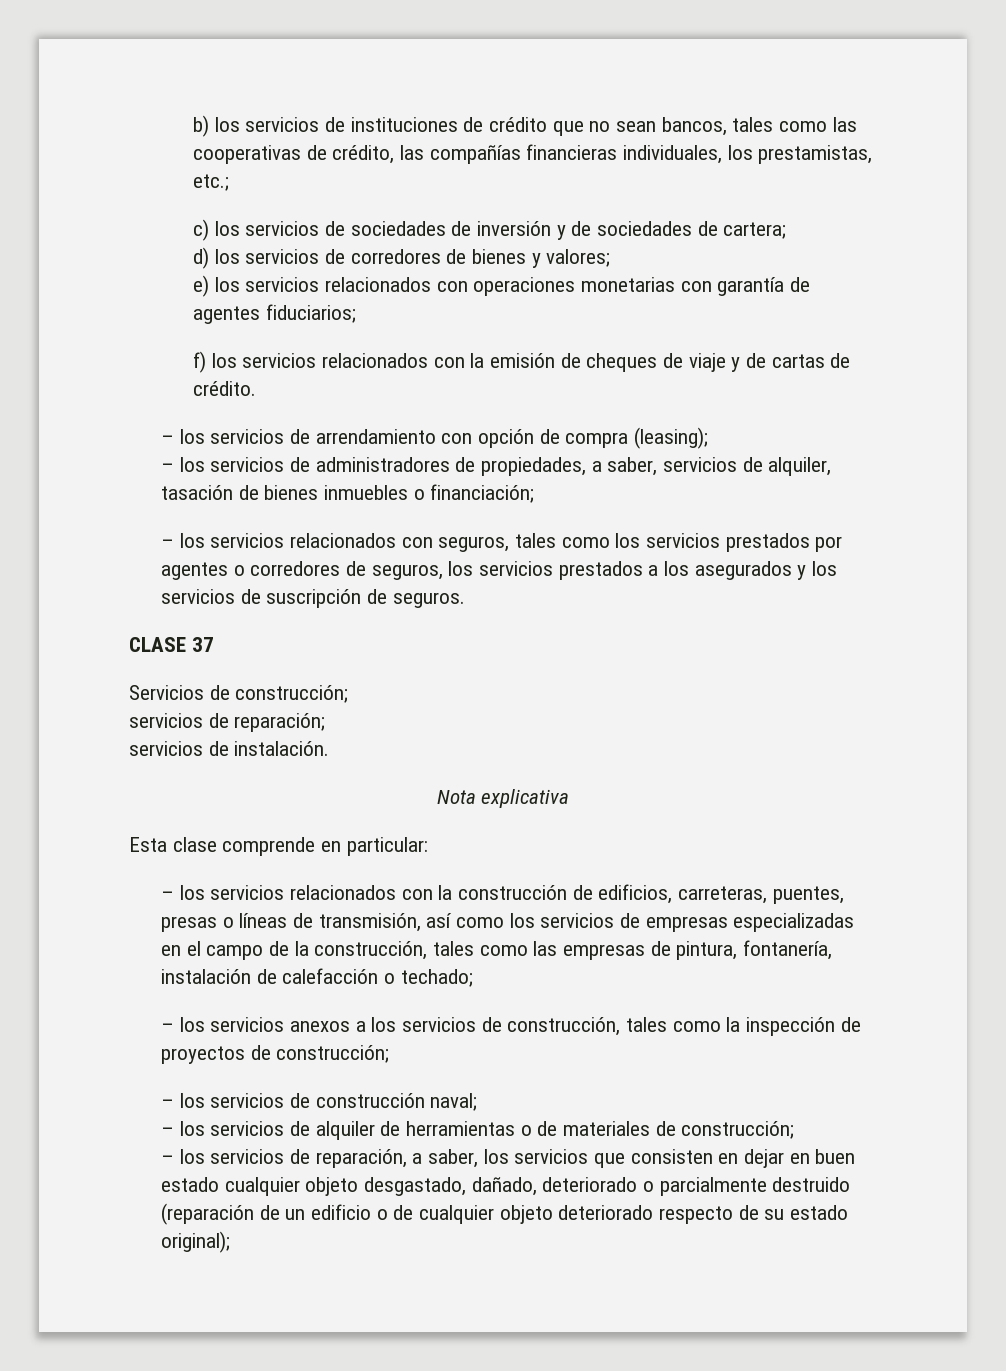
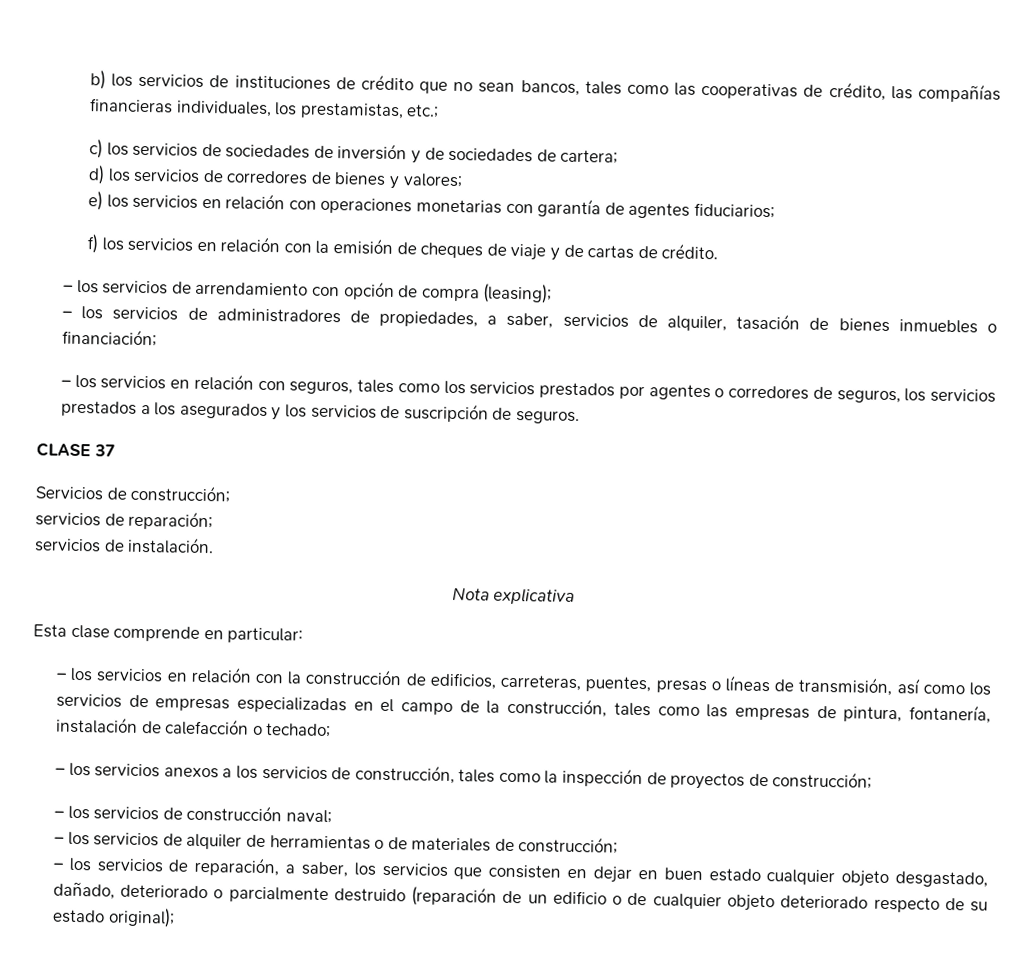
- e) los servicios relacionados con operaciones monetarias con garantía de agentes fiduciarios;
+ e) los servicios en relación con operaciones monetarias con garantía de agentes fiduciarios;
- f) los servicios relacionados con la emisión de cheques de viaje y de cartas de crédito.
+ f) los servicios en relación con la emisión de cheques de viaje y de cartas de crédito.
- – los servicios relacionados con seguros, tales como los servicios prestados por agentes o corredores de seguros, los servicios prestados a los asegurados y los servicios de suscripción de seguros.
+ – los servicios en relación con seguros, tales como los servicios prestados por agentes o corredores de seguros, los servicios prestados a los asegurados y los servicios de suscripción de seguros.
- – los servicios relacionados con la construcción de edificios, carreteras, puentes, presas o líneas de transmisión, así como los servicios de empresas especializadas en el campo de la construcción, tales como las empresas de pintura, fontanería, instalación de calefacción o techado;
+ – los servicios en relación con la construcción de edificios, carreteras, puentes, presas o líneas de transmisión, así como los servicios de empresas especializadas en el campo de la construcción, tales como las empresas de pintura, fontanería, instalación de calefacción o techado;

